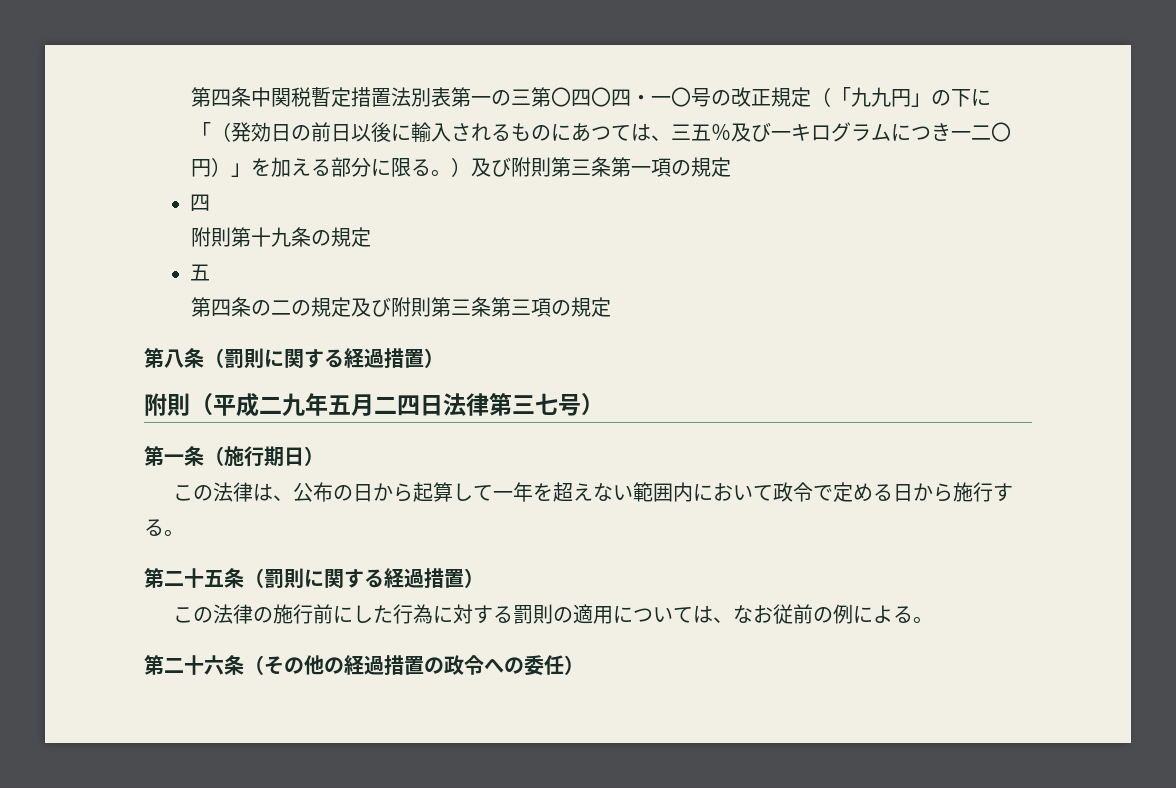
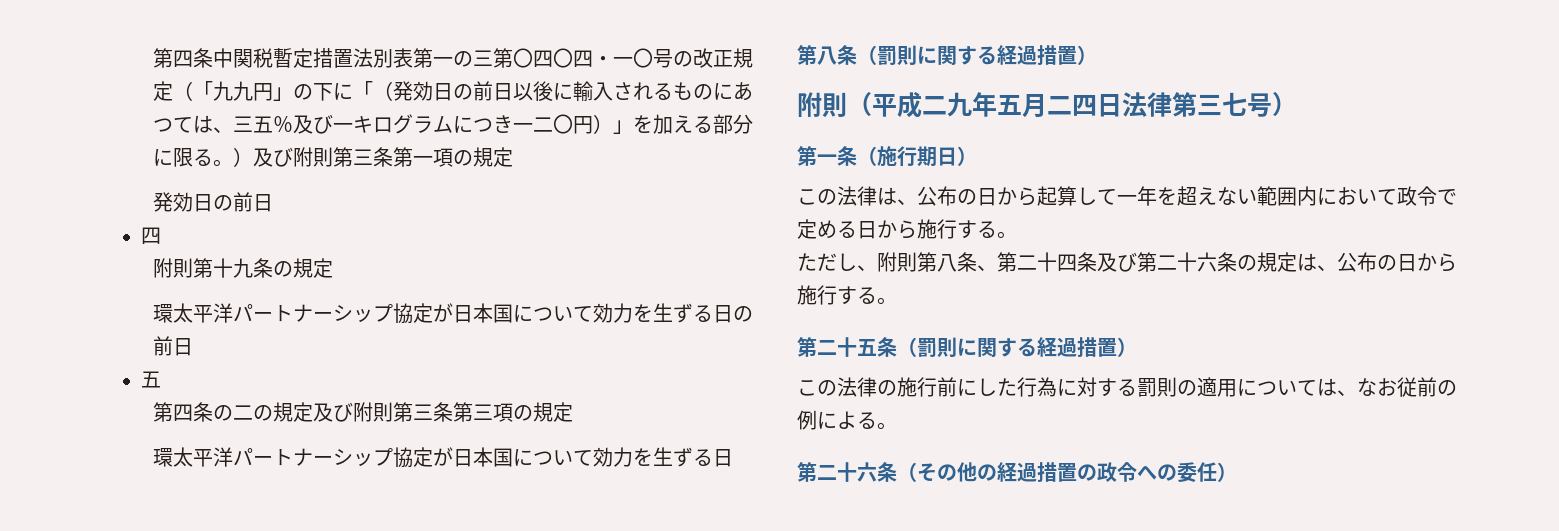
  第四条中関税暫定措置法別表第一の三第〇四〇四・一〇号の改正規定（「九九円」の下に「（発効日の前日以後に輸入されるものにあつては、三五％及び一キログラムにつき一二〇円）」を加える部分に限る。）及び附則第三条第一項の規定
+ 発効日の前日
+ 環太平洋パートナーシップ協定が日本国について効力を生ずる日の前日
  第四条の二の規定及び附則第三条第三項の規定
+ 環太平洋パートナーシップ協定が日本国について効力を生ずる日
+ ただし、附則第八条、第二十四条及び第二十六条の規定は、公布の日から施行する。

